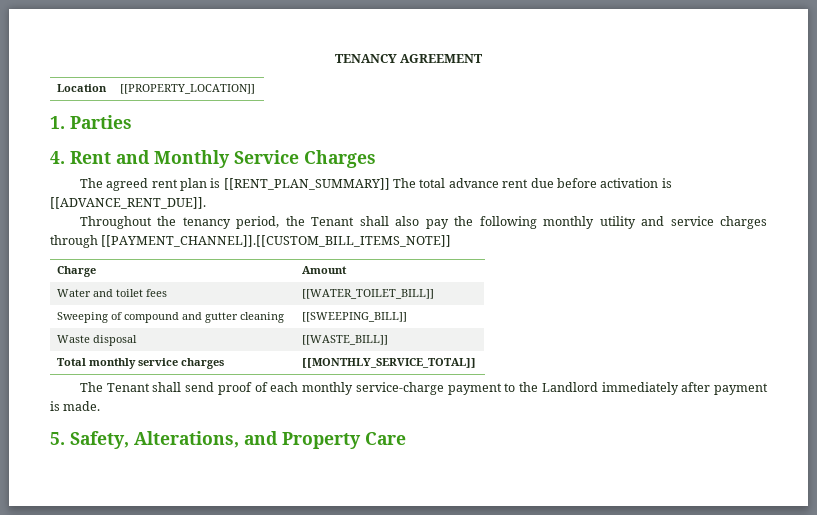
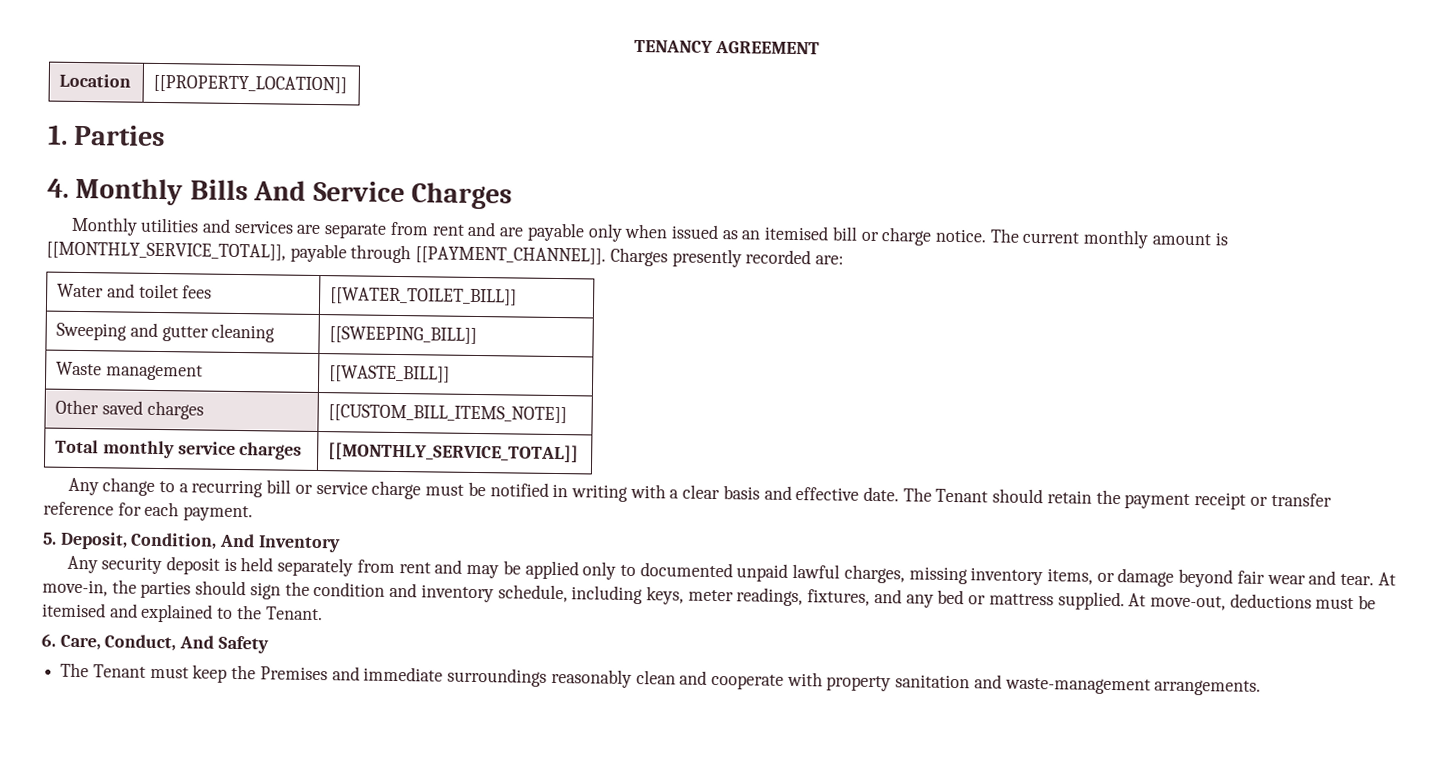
- 4. Rent and Monthly Service Charges
+ 4. Monthly Bills And Service Charges
- The agreed rent plan is [[RENT_PLAN_SUMMARY]] The total advance rent due before activation is [[ADVANCE_RENT_DUE]].
- Throughout the tenancy period, the Tenant shall also pay the following monthly utility and service charges through [[PAYMENT_CHANNEL]].[[CUSTOM_BILL_ITEMS_NOTE]]
- Charge | Amount
+ Monthly utilities and services are separate from rent and are payable only when issued as an itemised bill or charge notice. The current monthly amount is [[MONTHLY_SERVICE_TOTAL]], payable through [[PAYMENT_CHANNEL]]. Charges presently recorded are:
- Sweeping of compound and gutter cleaning | [[SWEEPING_BILL]]
+ Sweeping and gutter cleaning | [[SWEEPING_BILL]]
- Waste disposal | [[WASTE_BILL]]
+ Waste management | [[WASTE_BILL]]
+ Other saved charges | [[CUSTOM_BILL_ITEMS_NOTE]]
- The Tenant shall send proof of each monthly service-charge payment to the Landlord immediately after payment is made.
- 5. Safety, Alterations, and Property Care
+ Any change to a recurring bill or service charge must be notified in writing with a clear basis and effective date. The Tenant should retain the payment receipt or transfer reference for each payment.
+ 5. Deposit, Condition, And Inventory
+ Any security deposit is held separately from rent and may be applied only to documented unpaid lawful charges, missing inventory items, or damage beyond fair wear and tear. At move-in, the parties should sign the condition and inventory schedule, including keys, meter readings, fixtures, and any bed or mattress supplied. At move-out, deductions must be itemised and explained to the Tenant.
+ 6. Care, Conduct, And Safety
+ The Tenant must keep the Premises and immediate surroundings reasonably clean and cooperate with property sanitation and waste-management arrangements.

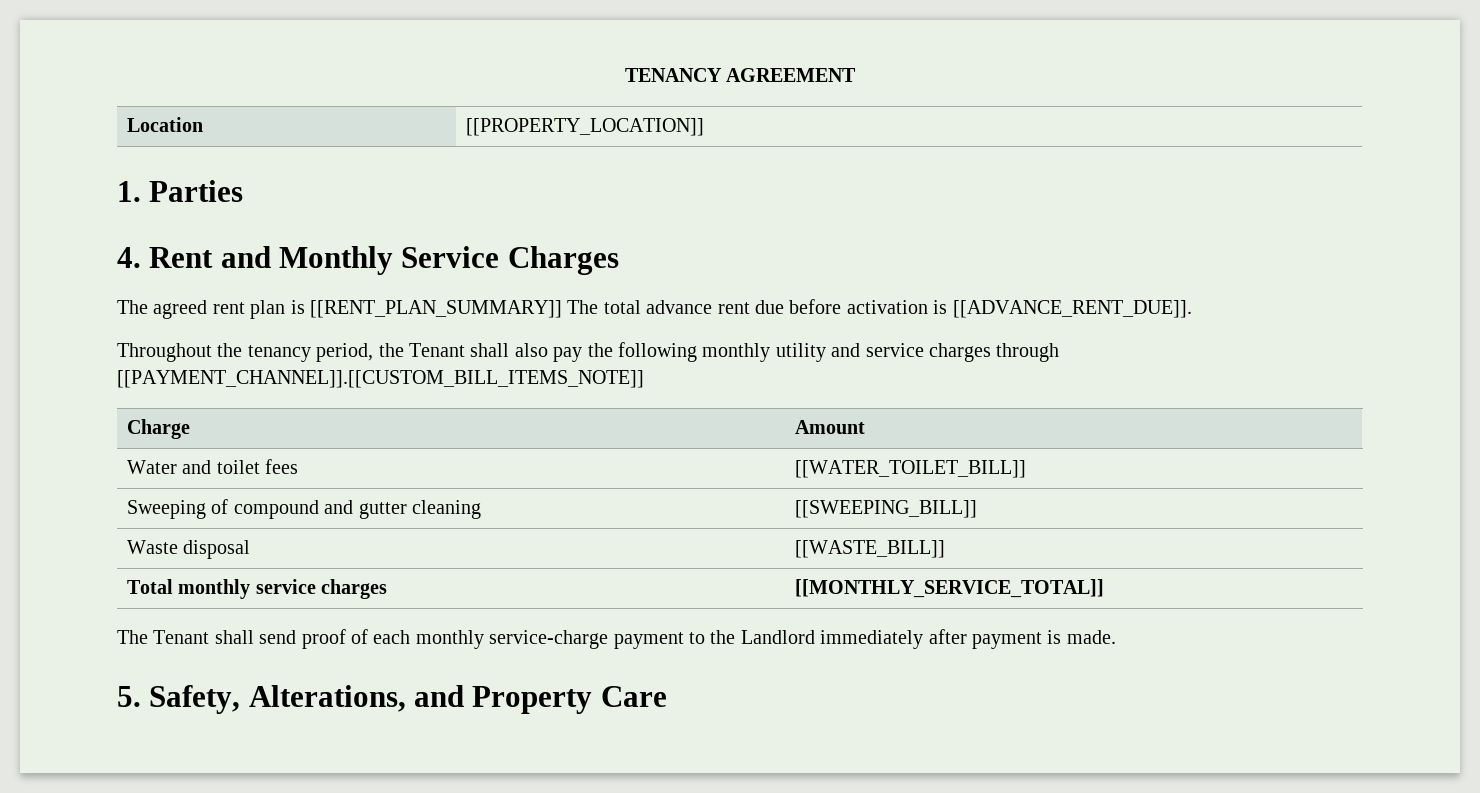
- 4. Monthly Bills And Service Charges
+ 4. Rent and Monthly Service Charges
- Monthly utilities and services are separate from rent and are payable only when issued as an itemised bill or charge notice. The current monthly amount is [[MONTHLY_SERVICE_TOTAL]], payable through [[PAYMENT_CHANNEL]]. Charges presently recorded are:
+ The agreed rent plan is [[RENT_PLAN_SUMMARY]] The total advance rent due before activation is [[ADVANCE_RENT_DUE]].
+ Throughout the tenancy period, the Tenant shall also pay the following monthly utility and service charges through [[PAYMENT_CHANNEL]].[[CUSTOM_BILL_ITEMS_NOTE]]
+ Charge | Amount
- Sweeping and gutter cleaning | [[SWEEPING_BILL]]
+ Sweeping of compound and gutter cleaning | [[SWEEPING_BILL]]
- Waste management | [[WASTE_BILL]]
+ Waste disposal | [[WASTE_BILL]]
- Other saved charges | [[CUSTOM_BILL_ITEMS_NOTE]]
- Any change to a recurring bill or service charge must be notified in writing with a clear basis and effective date. The Tenant should retain the payment receipt or transfer reference for each payment.
- 5. Deposit, Condition, And Inventory
- Any security deposit is held separately from rent and may be applied only to documented unpaid lawful charges, missing inventory items, or damage beyond fair wear and tear. At move-in, the parties should sign the condition and inventory schedule, including keys, meter readings, fixtures, and any bed or mattress supplied. At move-out, deductions must be itemised and explained to the Tenant.
- 6. Care, Conduct, And Safety
- The Tenant must keep the Premises and immediate surroundings reasonably clean and cooperate with property sanitation and waste-management arrangements.
+ The Tenant shall send proof of each monthly service-charge payment to the Landlord immediately after payment is made.
+ 5. Safety, Alterations, and Property Care

